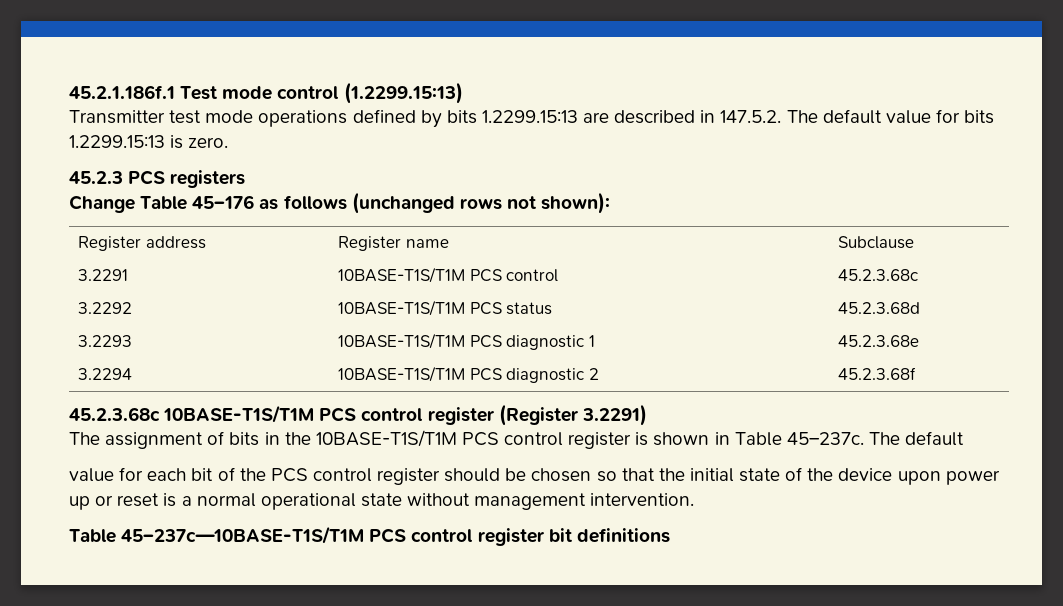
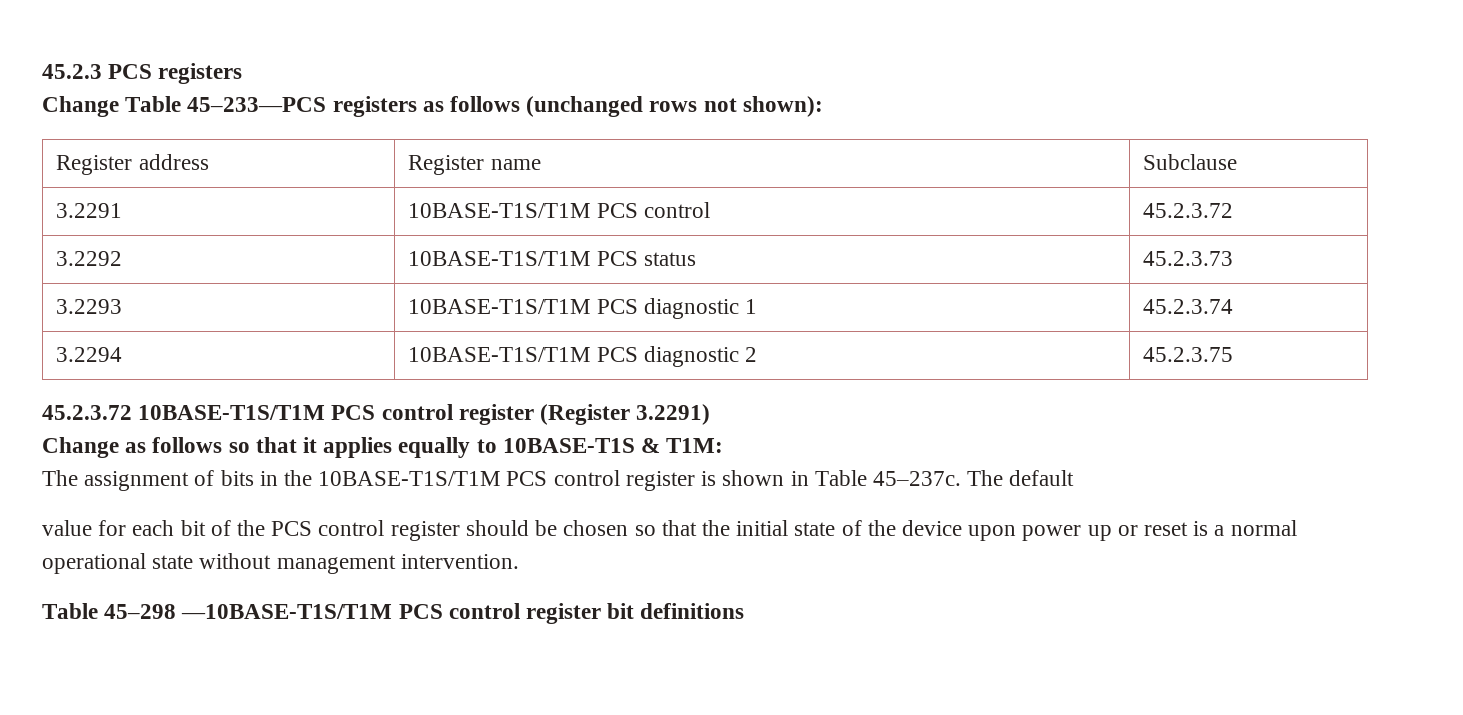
- 45.2.1.186f.1 Test mode control (1.2299.15:13)
- Transmitter test mode operations defined by bits 1.2299.15:13 are described in 147.5.2. The default value for bits 1.2299.15:13 is zero.
- Change Table 45–176 as follows (unchanged rows not shown):
+ Change Table 45–233—PCS registers as follows (unchanged rows not shown):
- 3.2291 | 10BASE-T1S/T1M PCS control | 45.2.3.68c
+ 3.2291 | 10BASE-T1S/T1M PCS control | 45.2.3.72
- 3.2292 | 10BASE-T1S/T1M PCS status | 45.2.3.68d
+ 3.2292 | 10BASE-T1S/T1M PCS status | 45.2.3.73
- 3.2293 | 10BASE-T1S/T1M PCS diagnostic 1 | 45.2.3.68e
+ 3.2293 | 10BASE-T1S/T1M PCS diagnostic 1 | 45.2.3.74
- 3.2294 | 10BASE-T1S/T1M PCS diagnostic 2 | 45.2.3.68f
- 45.2.3.68c 10BASE-T1S/T1M PCS control register (Register 3.2291)
+ 3.2294 | 10BASE-T1S/T1M PCS diagnostic 2 | 45.2.3.75
+ 45.2.3.72 10BASE-T1S/T1M PCS control register (Register 3.2291)
+ Change as follows so that it applies equally to 10BASE-T1S & T1M:
- Table 45–237c—10BASE-T1S/T1M PCS control register bit definitions
+ Table 45–298 —10BASE-T1S/T1M PCS control register bit definitions

